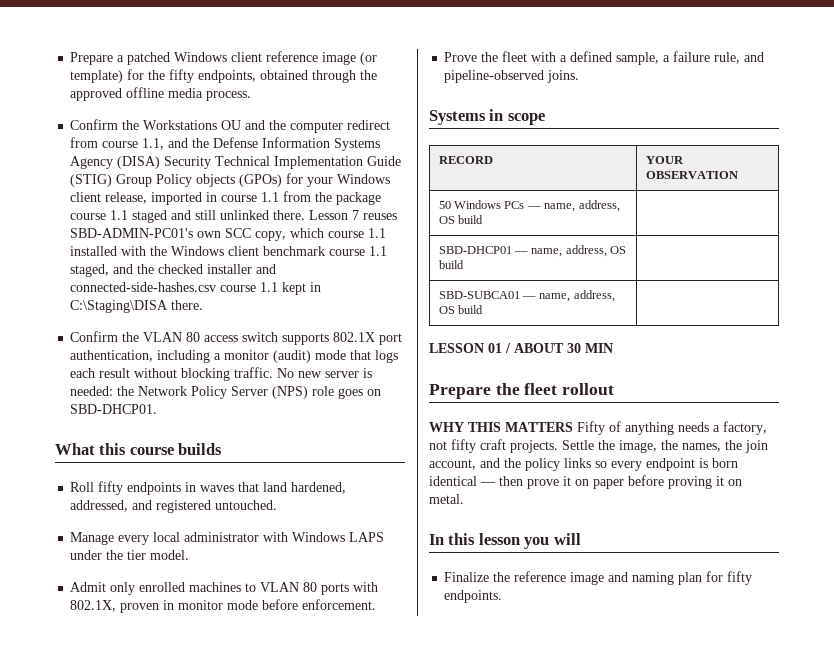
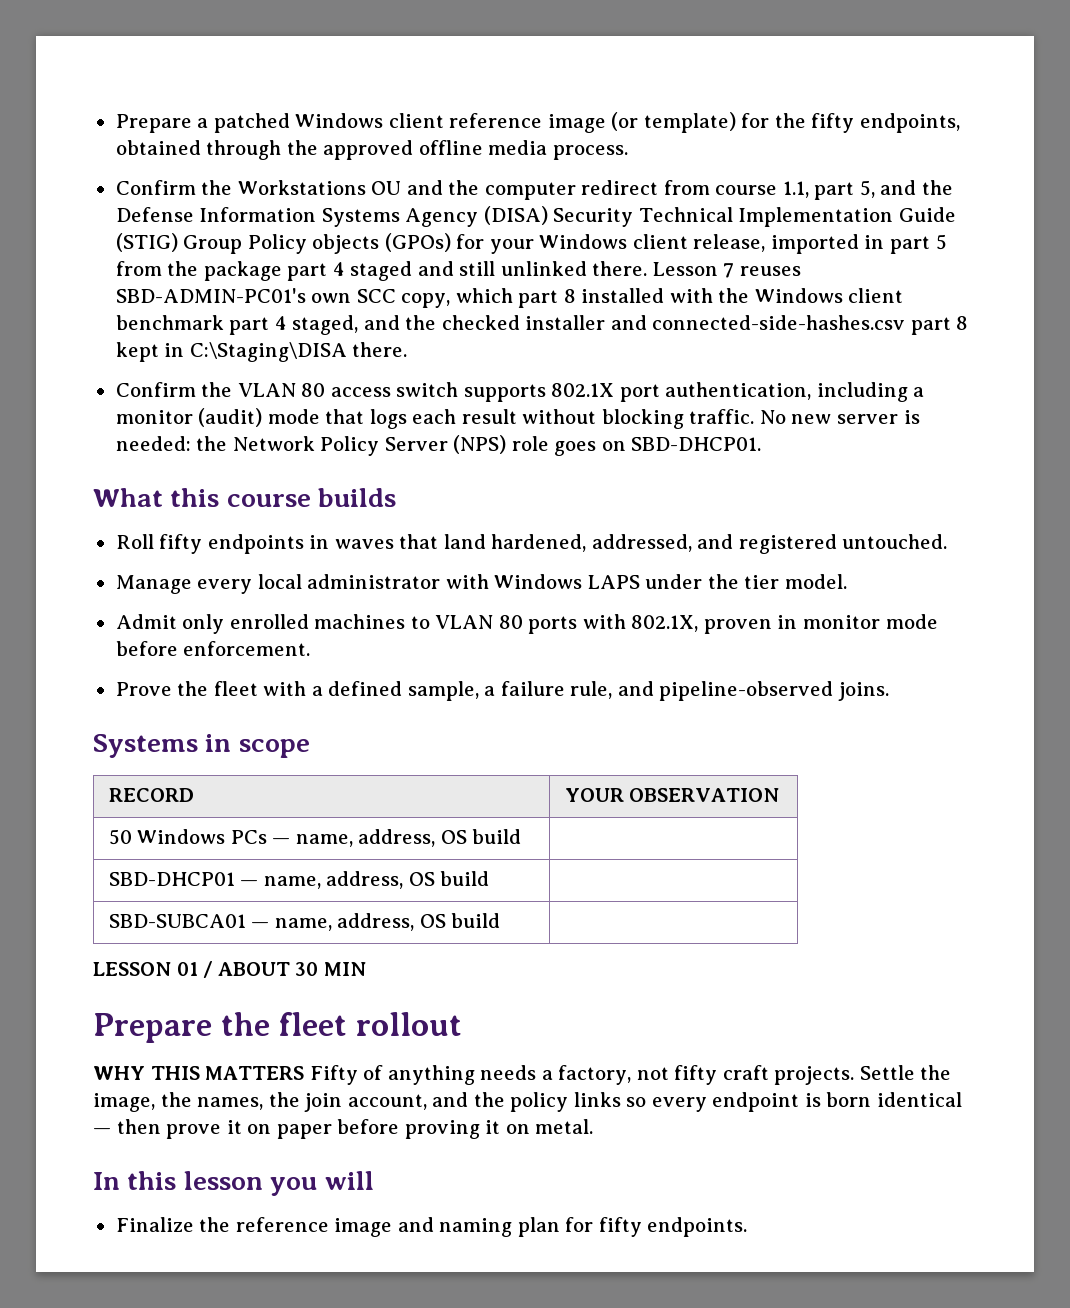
- Confirm the Workstations OU and the computer redirect from course 1.1, and the Defense Information Systems Agency (DISA) Security Technical Implementation Guide (STIG) Group Policy objects (GPOs) for your Windows client release, imported in course 1.1 from the package course 1.1 staged and still unlinked there.
+ Confirm the Workstations OU and the computer redirect from course 1.1, part 5, and the Defense Information Systems Agency (DISA) Security Technical Implementation Guide (STIG) Group Policy objects (GPOs) for your Windows client release, imported in part 5 from the package part 4 staged and still unlinked there.
- Lesson 7 reuses SBD-ADMIN-PC01's own SCC copy, which course 1.1 installed with the Windows client benchmark course 1.1 staged, and the checked installer and connected-side-hashes.csv course 1.1 kept in C:\Staging\DISA there.
+ Lesson 7 reuses SBD-ADMIN-PC01's own SCC copy, which part 8 installed with the Windows client benchmark part 4 staged, and the checked installer and connected-side-hashes.csv part 8 kept in C:\Staging\DISA there.

